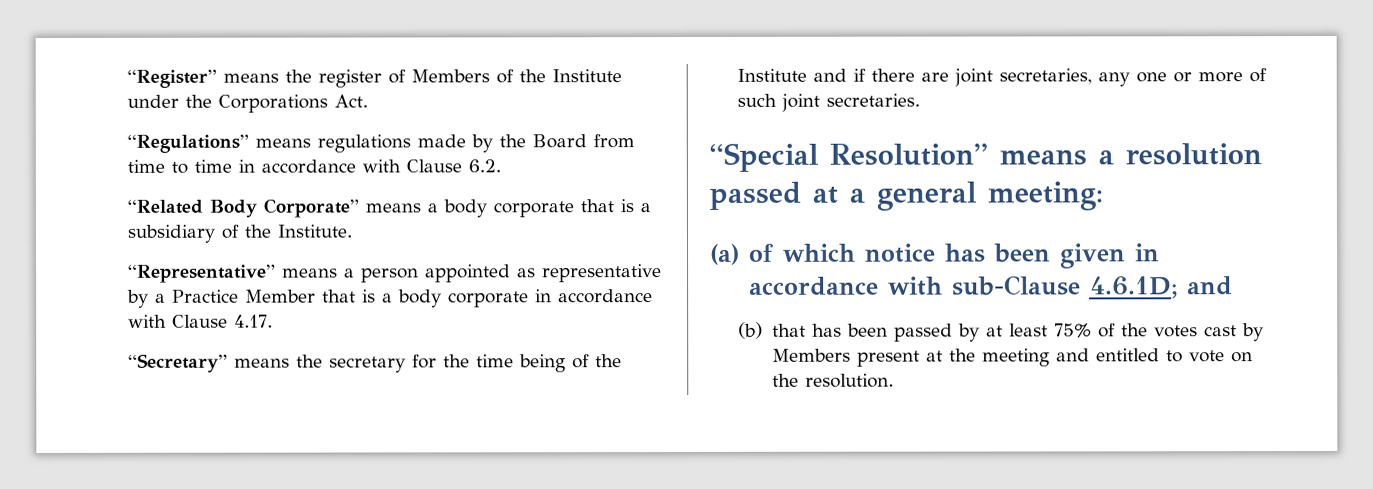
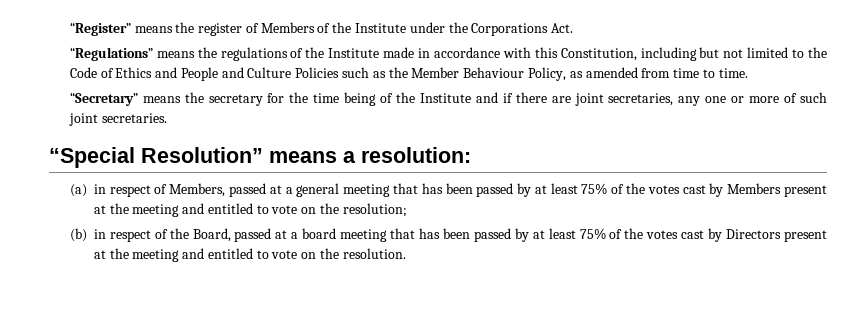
- “Regulations” means regulations made by the Board from time to time in accordance with Clause 6.2.
- “Related Body Corporate” means a body corporate that is a subsidiary of the Institute.
- “Representative” means a person appointed as representative by a Practice Member that is a body corporate in accordance with Clause 4.17.
+ “Regulations” means the regulations of the Institute made in accordance with this Constitution, including but not limited to the Code of Ethics and People and Culture Policies such as the Member Behaviour Policy, as amended from time to time.
- “Special Resolution” means a resolution passed at a general meeting:
- (a) of which notice has been given in accordance with sub-Clause 4.6.1D; and
- (b) that has been passed by at least 75% of the votes cast by Members present at the meeting and entitled to vote on the resolution.
+ “Special Resolution” means a resolution:
+ (a) in respect of Members, passed at a general meeting that has been passed by at least 75% of the votes cast by Members present at the meeting and entitled to vote on the resolution;
+ (b) in respect of the Board, passed at a board meeting that has been passed by at least 75% of the votes cast by Directors present at the meeting and entitled to vote on the resolution.

